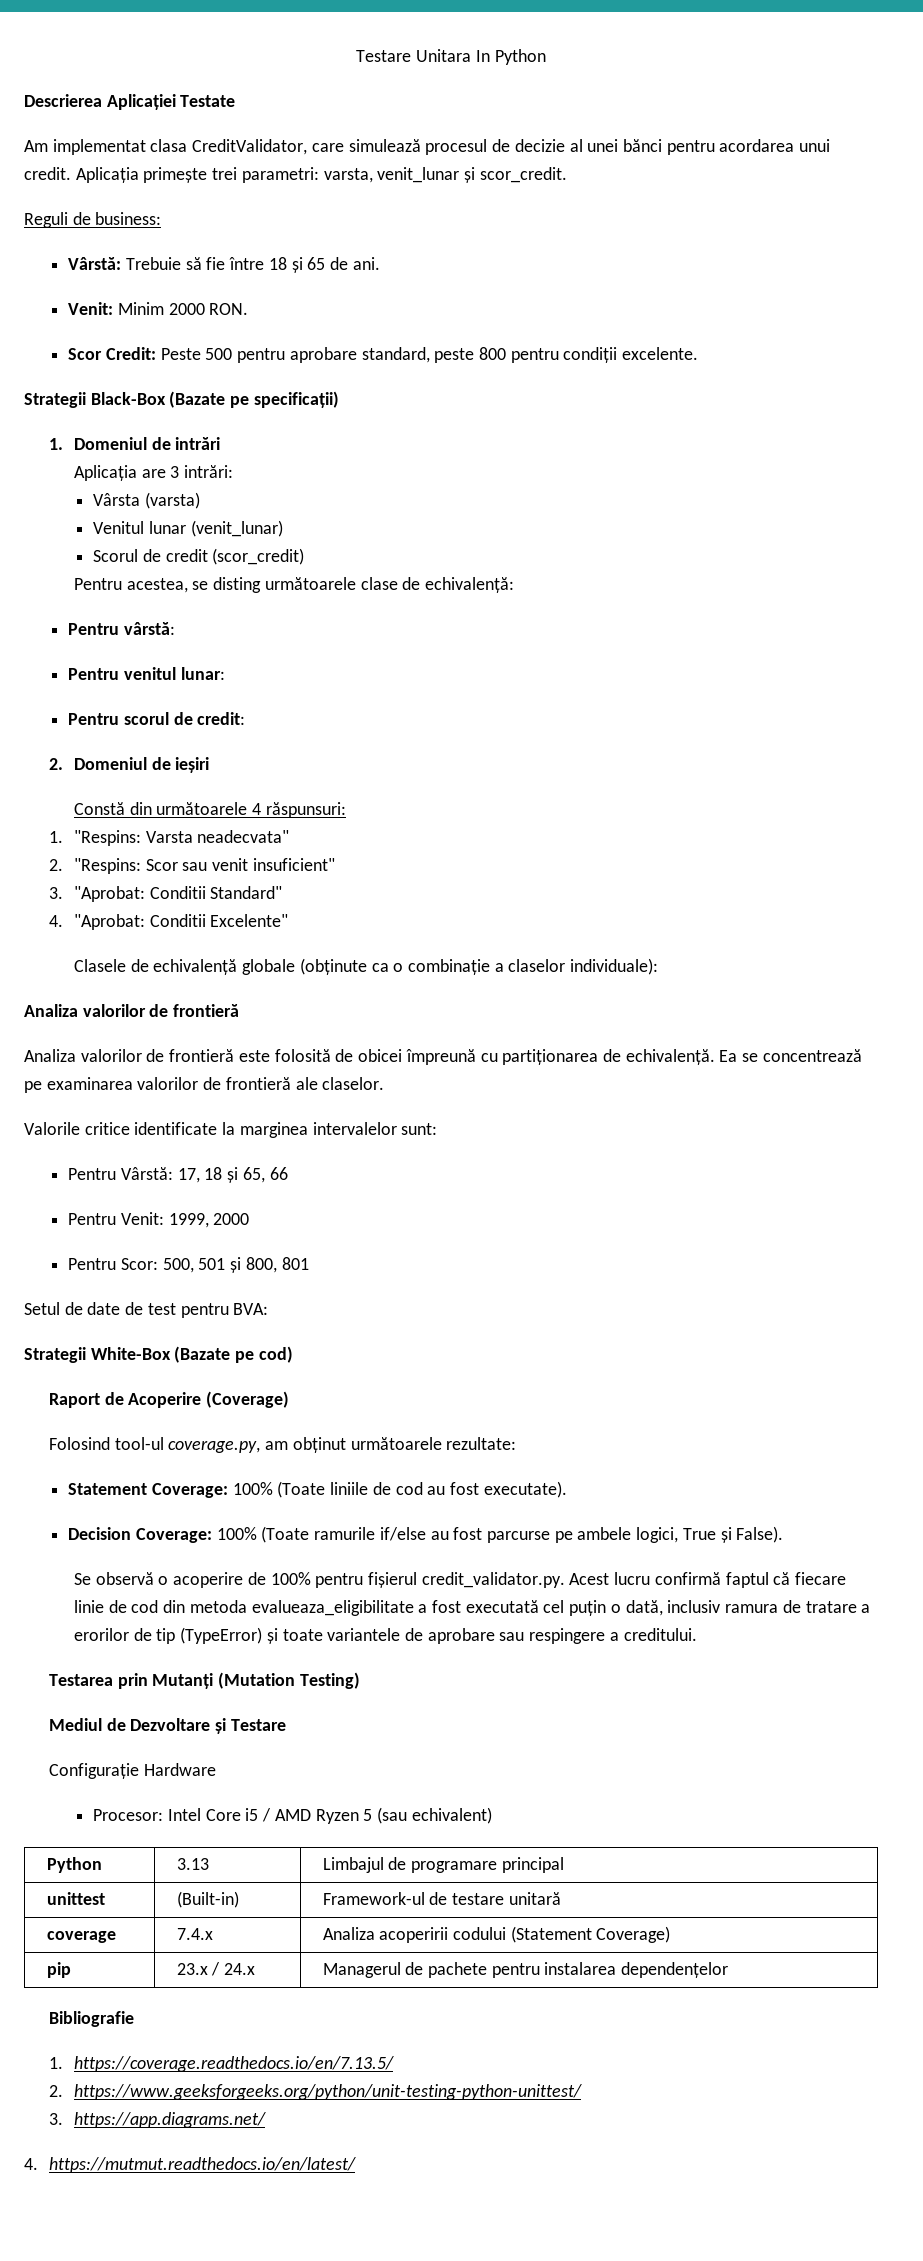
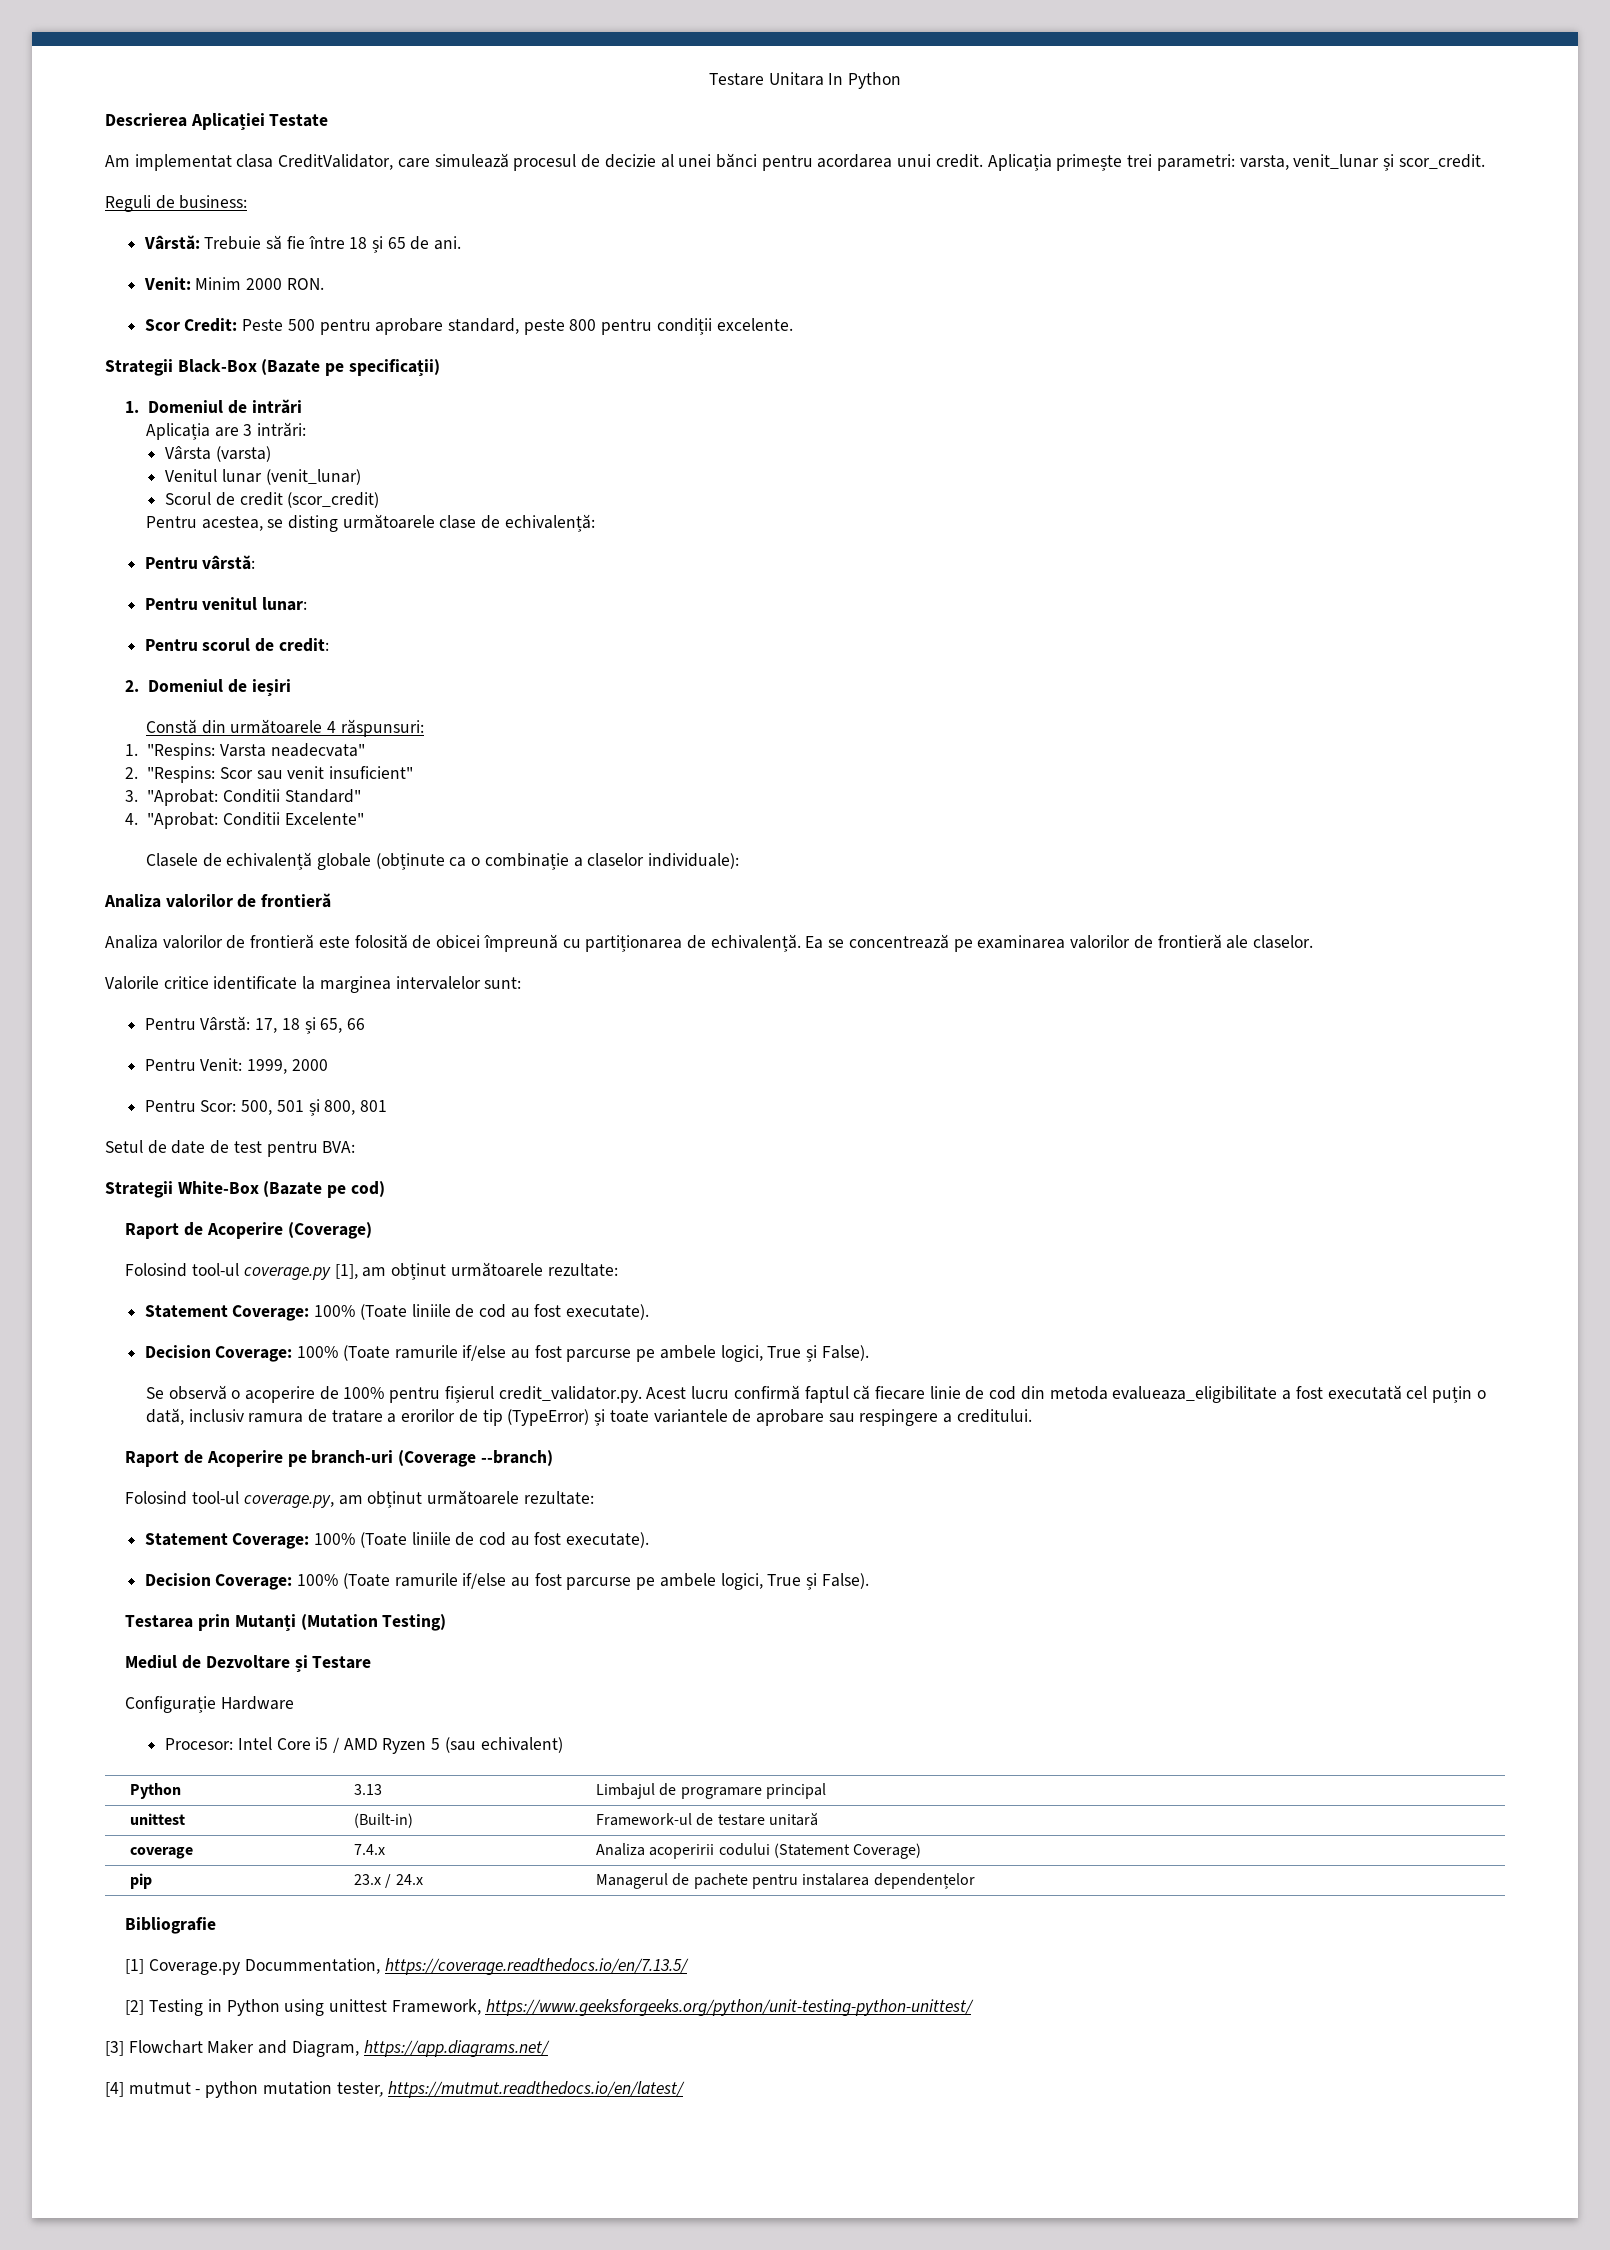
- Folosind tool-ul coverage.py, am obținut următoarele rezultate:
+ Folosind tool-ul coverage.py [1], am obținut următoarele rezultate:
+ Raport de Acoperire pe branch-uri (Coverage --branch)
+ Folosind tool-ul coverage.py, am obținut următoarele rezultate:
+ Statement Coverage: 100% (Toate liniile de cod au fost executate).
+ Decision Coverage: 100% (Toate ramurile if/else au fost parcurse pe ambele logici, True și False).
- 1. https://coverage.readthedocs.io/en/7.13.5/
- 2. https://www.geeksforgeeks.org/python/unit-testing-python-unittest/
- 3. https://app.diagrams.net/
- 4. https://mutmut.readthedocs.io/en/latest/
+ [1] Coverage.py Docummentation, https://coverage.readthedocs.io/en/7.13.5/
+ [2] Testing in Python using unittest Framework, https://www.geeksforgeeks.org/python/unit-testing-python-unittest/
+ [3] Flowchart Maker and Diagram, https://app.diagrams.net/
+ [4] mutmut - python mutation tester, https://mutmut.readthedocs.io/en/latest/

